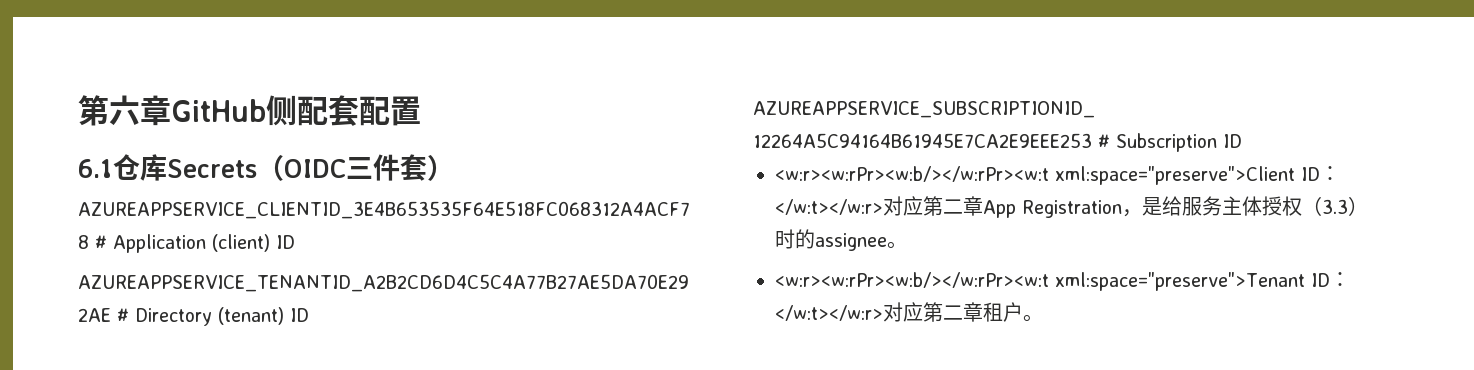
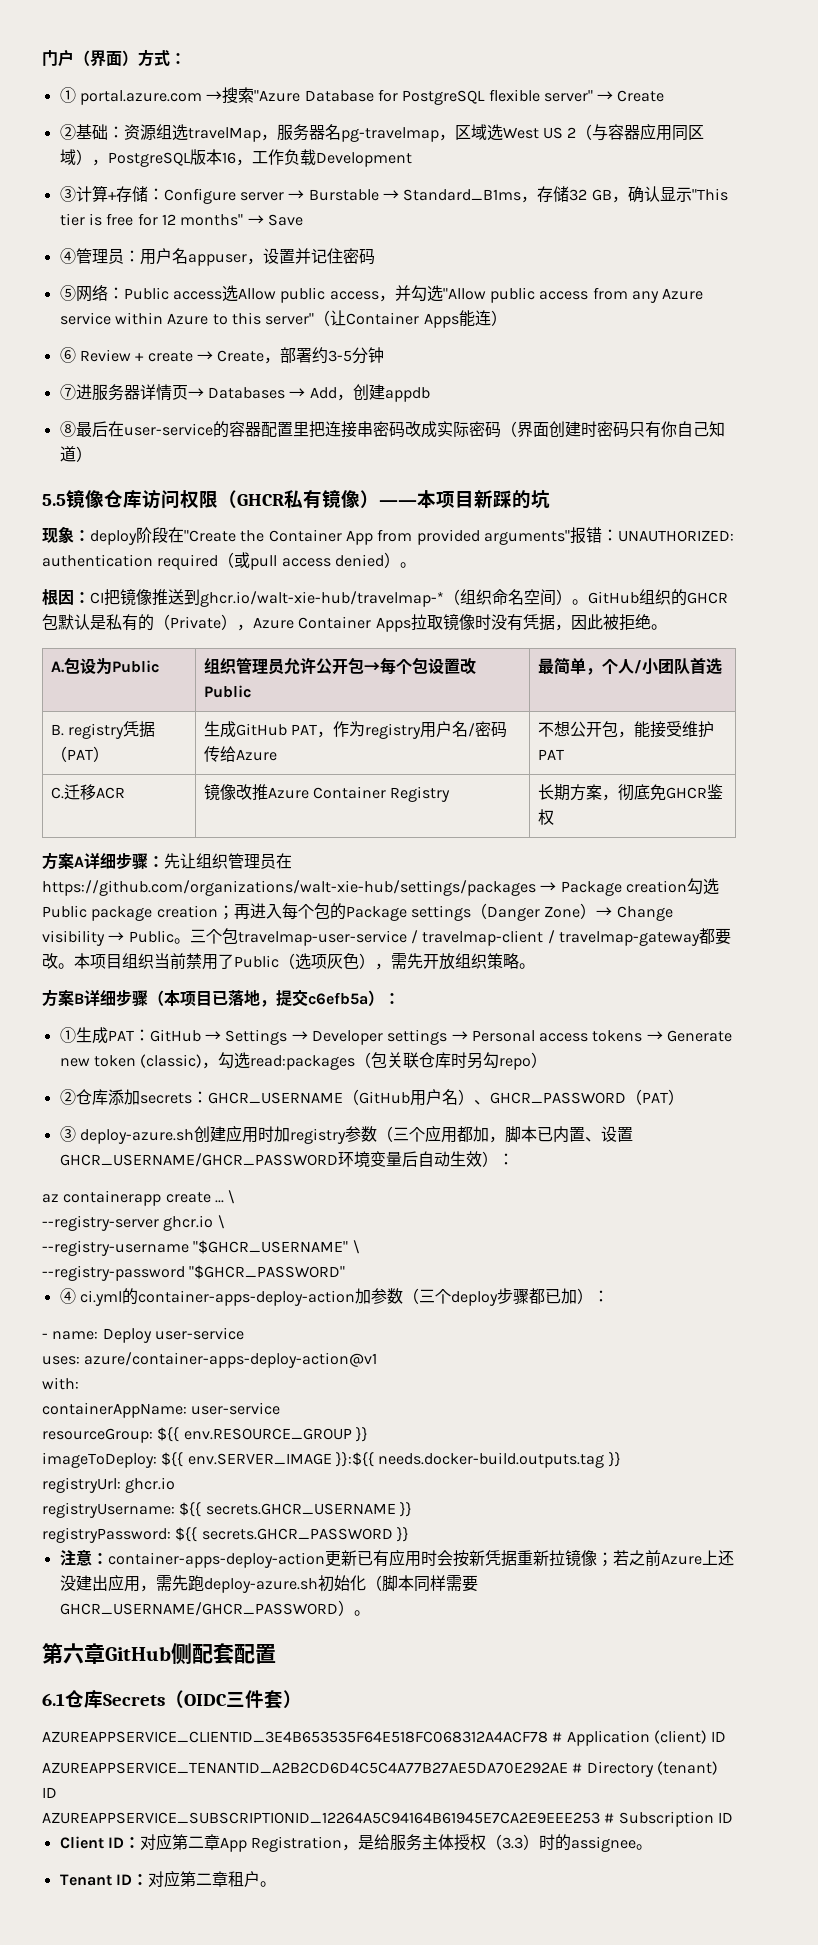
+ 门户（界面）方式：
+ ① portal.azure.com →搜索"Azure Database for PostgreSQL flexible server" → Create
+ ②基础：资源组选travelMap，服务器名pg-travelmap，区域选West US 2（与容器应用同区域），PostgreSQL版本16，工作负载Development
+ ③计算+存储：Configure server → Burstable → Standard_B1ms，存储32 GB，确认显示"This tier is free for 12 months" → Save
+ ④管理员：用户名appuser，设置并记住密码
+ ⑤网络：Public access选Allow public access，并勾选"Allow public access from any Azure service within Azure to this server"（让Container Apps能连）
+ ⑥ Review + create → Create，部署约3-5分钟
+ ⑦进服务器详情页→ Databases → Add，创建appdb
+ ⑧最后在user-service的容器配置里把连接串密码改成实际密码（界面创建时密码只有你自己知道）
+ 5.5镜像仓库访问权限（GHCR私有镜像）——本项目新踩的坑
+ 现象：deploy阶段在"Create the Container App from provided arguments"报错：UNAUTHORIZED: authentication required（或pull access denied）。
+ 根因：CI把镜像推送到ghcr.io/walt-xie-hub/travelmap-*（组织命名空间）。GitHub组织的GHCR包默认是私有的（Private），Azure Container Apps拉取镜像时没有凭据，因此被拒绝。
+ A.包设为Public | 组织管理员允许公开包→每个包设置改Public | 最简单，个人/小团队首选
+ B. registry凭据（PAT） | 生成GitHub PAT，作为registry用户名/密码传给Azure | 不想公开包，能接受维护PAT
+ C.迁移ACR | 镜像改推Azure Container Registry | 长期方案，彻底免GHCR鉴权
+ 方案A详细步骤：先让组织管理员在https://github.com/organizations/walt-xie-hub/settings/packages → Package creation勾选Public package creation；再进入每个包的Package settings（Danger Zone）→ Change visibility → Public。三个包travelmap-user-service / travelmap-client / travelmap-gateway都要改。本项目组织当前禁用了Public（选项灰色），需先开放组织策略。
+ 方案B详细步骤（本项目已落地，提交c6efb5a）：
+ ①生成PAT：GitHub → Settings → Developer settings → Personal access tokens → Generate new token (classic)，勾选read:packages（包关联仓库时另勾repo）
+ ②仓库添加secrets：GHCR_USERNAME（GitHub用户名）、GHCR_PASSWORD（PAT）
+ ③ deploy-azure.sh创建应用时加registry参数（三个应用都加，脚本已内置、设置GHCR_USERNAME/GHCR_PASSWORD环境变量后自动生效）：
+ az containerapp create ... \
+ --registry-server ghcr.io \
+ --registry-username "$GHCR_USERNAME" \
+ --registry-password "$GHCR_PASSWORD"
+ ④ ci.yml的container-apps-deploy-action加参数（三个deploy步骤都已加）：
+ - name: Deploy user-service
+ uses: azure/container-apps-deploy-action@v1
+ with:
+ containerAppName: user-service
+ resourceGroup: ${{ env.RESOURCE_GROUP }}
+ imageToDeploy: ${{ env.SERVER_IMAGE }}:${{ needs.docker-build.outputs.tag }}
+ registryUrl: ghcr.io
+ registryUsername: ${{ secrets.GHCR_USERNAME }}
+ registryPassword: ${{ secrets.GHCR_PASSWORD }}
+ 注意：container-apps-deploy-action更新已有应用时会按新凭据重新拉镜像；若之前Azure上还没建出应用，需先跑deploy-azure.sh初始化（脚本同样需要GHCR_USERNAME/GHCR_PASSWORD）。
- <w:r><w:rPr><w:b/></w:rPr><w:t xml:space="preserve">Client ID：</w:t></w:r>对应第二章App Registration，是给服务主体授权（3.3）时的assignee。
+ Client ID：对应第二章App Registration，是给服务主体授权（3.3）时的assignee。
- <w:r><w:rPr><w:b/></w:rPr><w:t xml:space="preserve">Tenant ID：</w:t></w:r>对应第二章租户。
+ Tenant ID：对应第二章租户。

